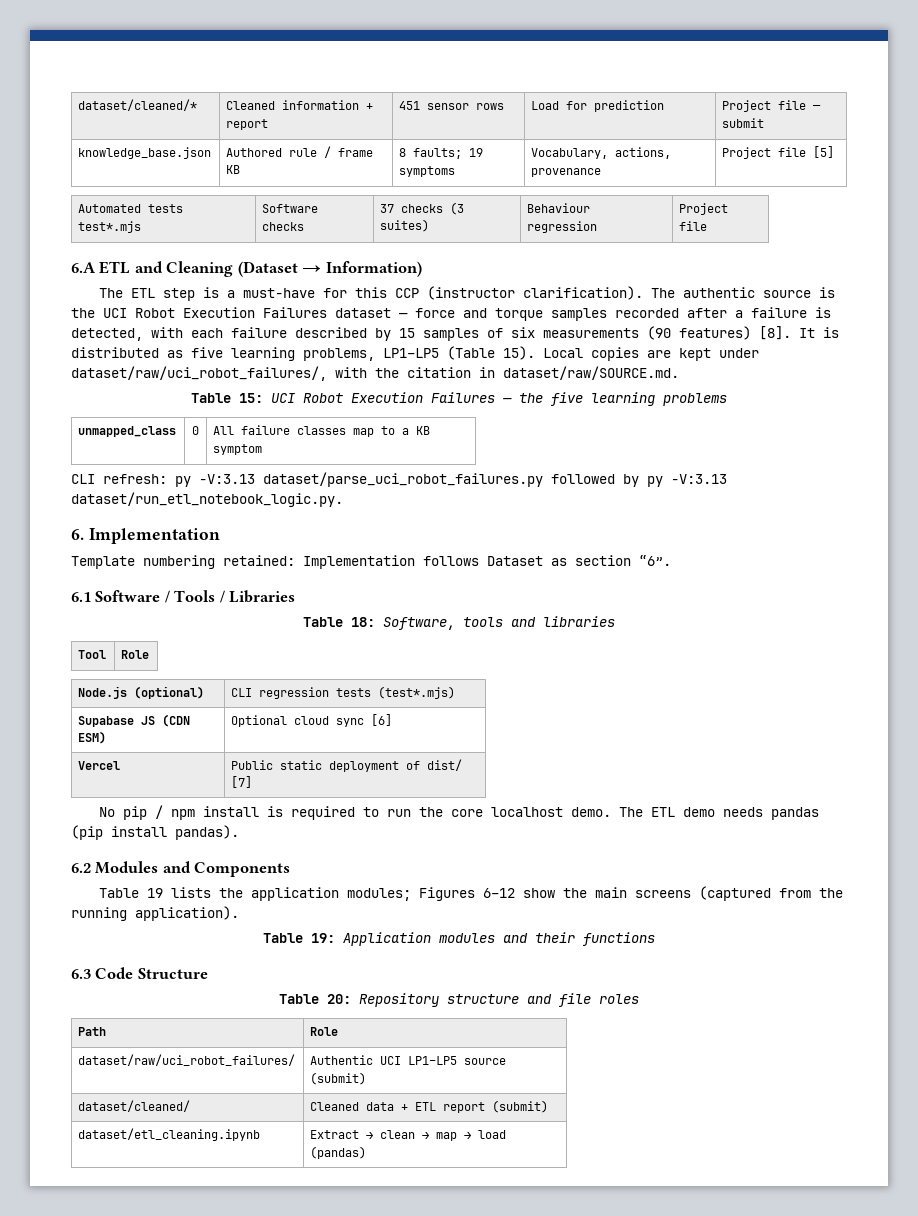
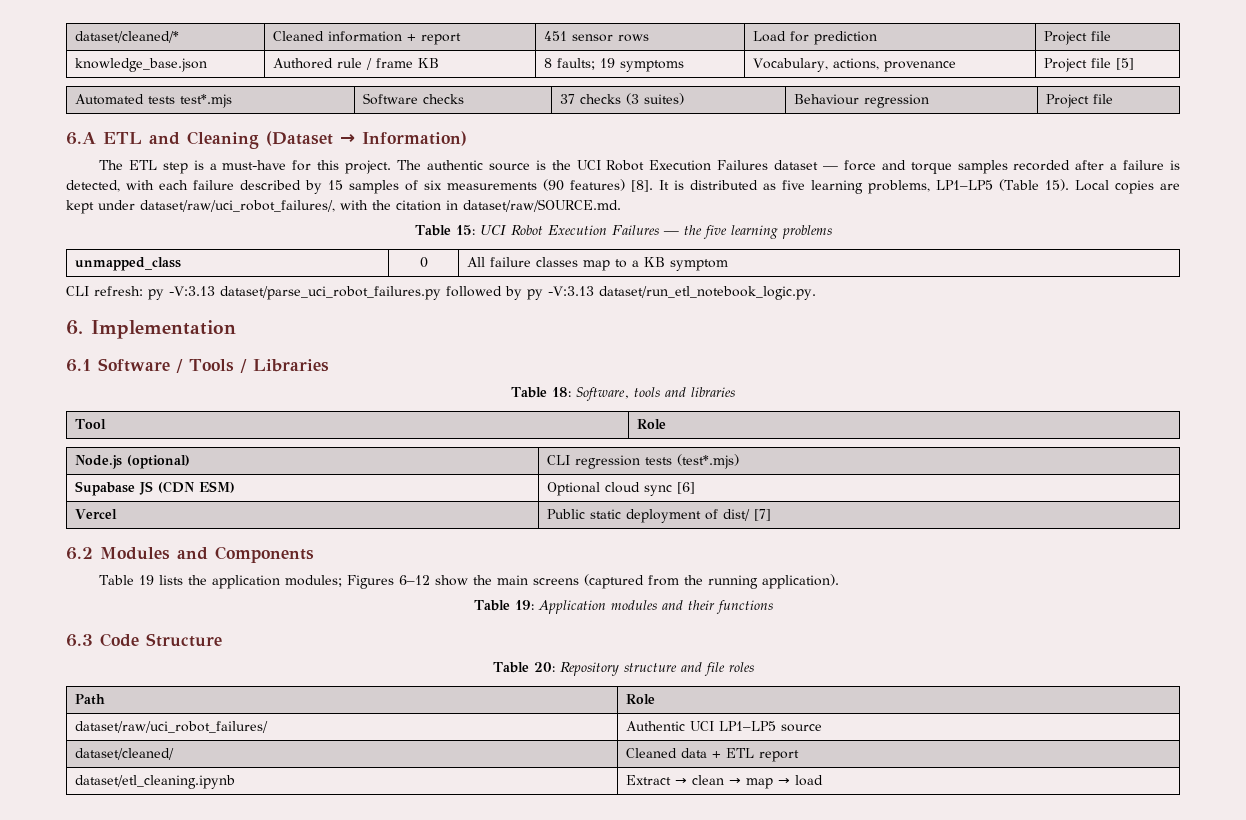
- dataset/cleaned/* | Cleaned information + report | 451 sensor rows | Load for prediction | Project file — submit
+ dataset/cleaned/* | Cleaned information + report | 451 sensor rows | Load for prediction | Project file
- The ETL step is a must-have for this CCP (instructor clarification).
+ The ETL step is a must-have for this project.
- Template numbering retained: Implementation follows Dataset as section “6”.
- No pip / npm install is required to run the core localhost demo. The ETL demo needs pandas (pip install pandas).
- dataset/raw/uci_robot_failures/ | Authentic UCI LP1–LP5 source (submit)
+ dataset/raw/uci_robot_failures/ | Authentic UCI LP1–LP5 source
- dataset/cleaned/ | Cleaned data + ETL report (submit)
+ dataset/cleaned/ | Cleaned data + ETL report
- dataset/etl_cleaning.ipynb | Extract → clean → map → load (pandas)
+ dataset/etl_cleaning.ipynb | Extract → clean → map → load

